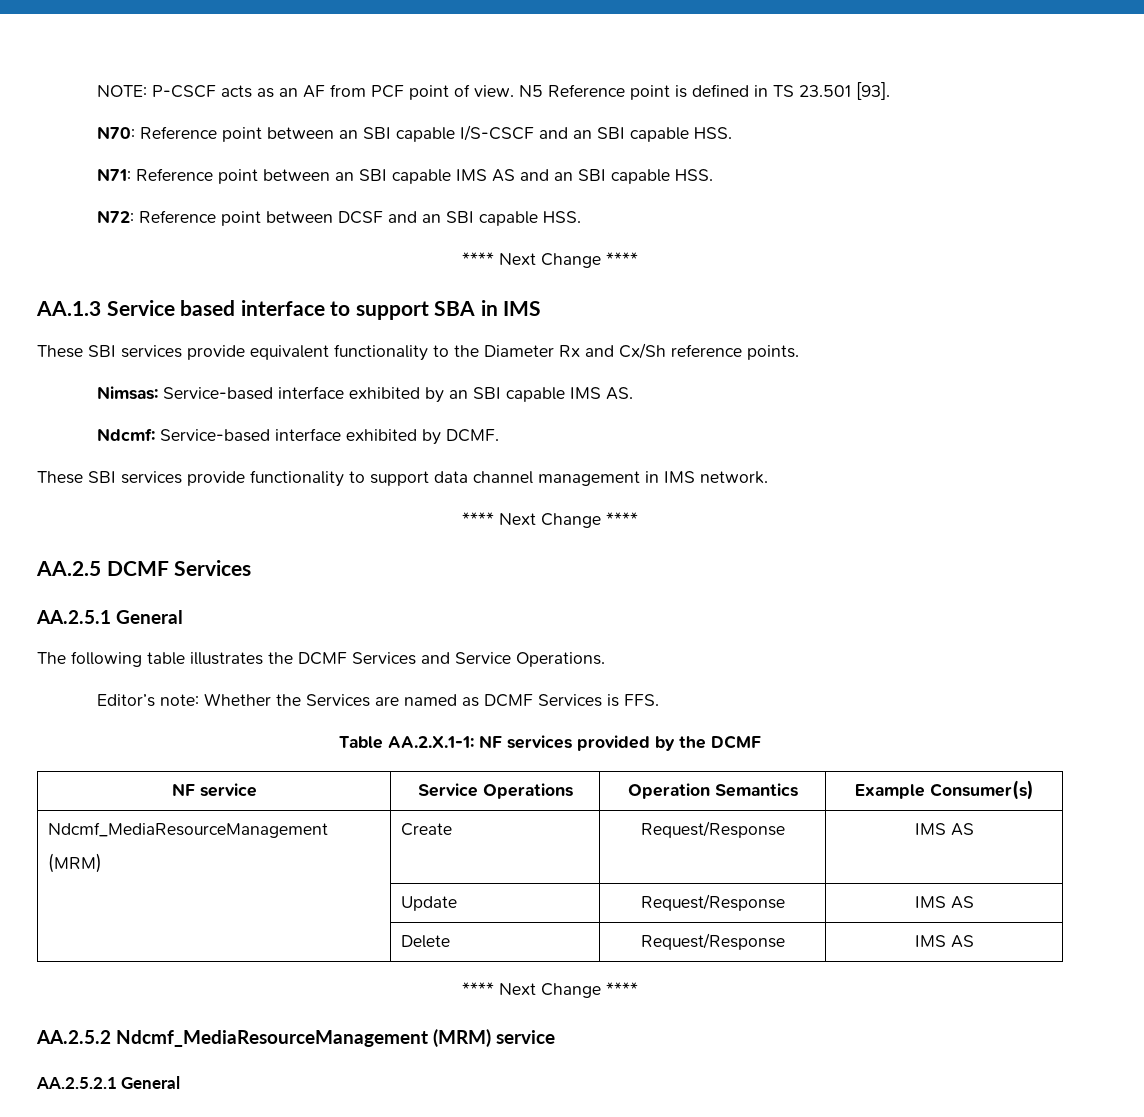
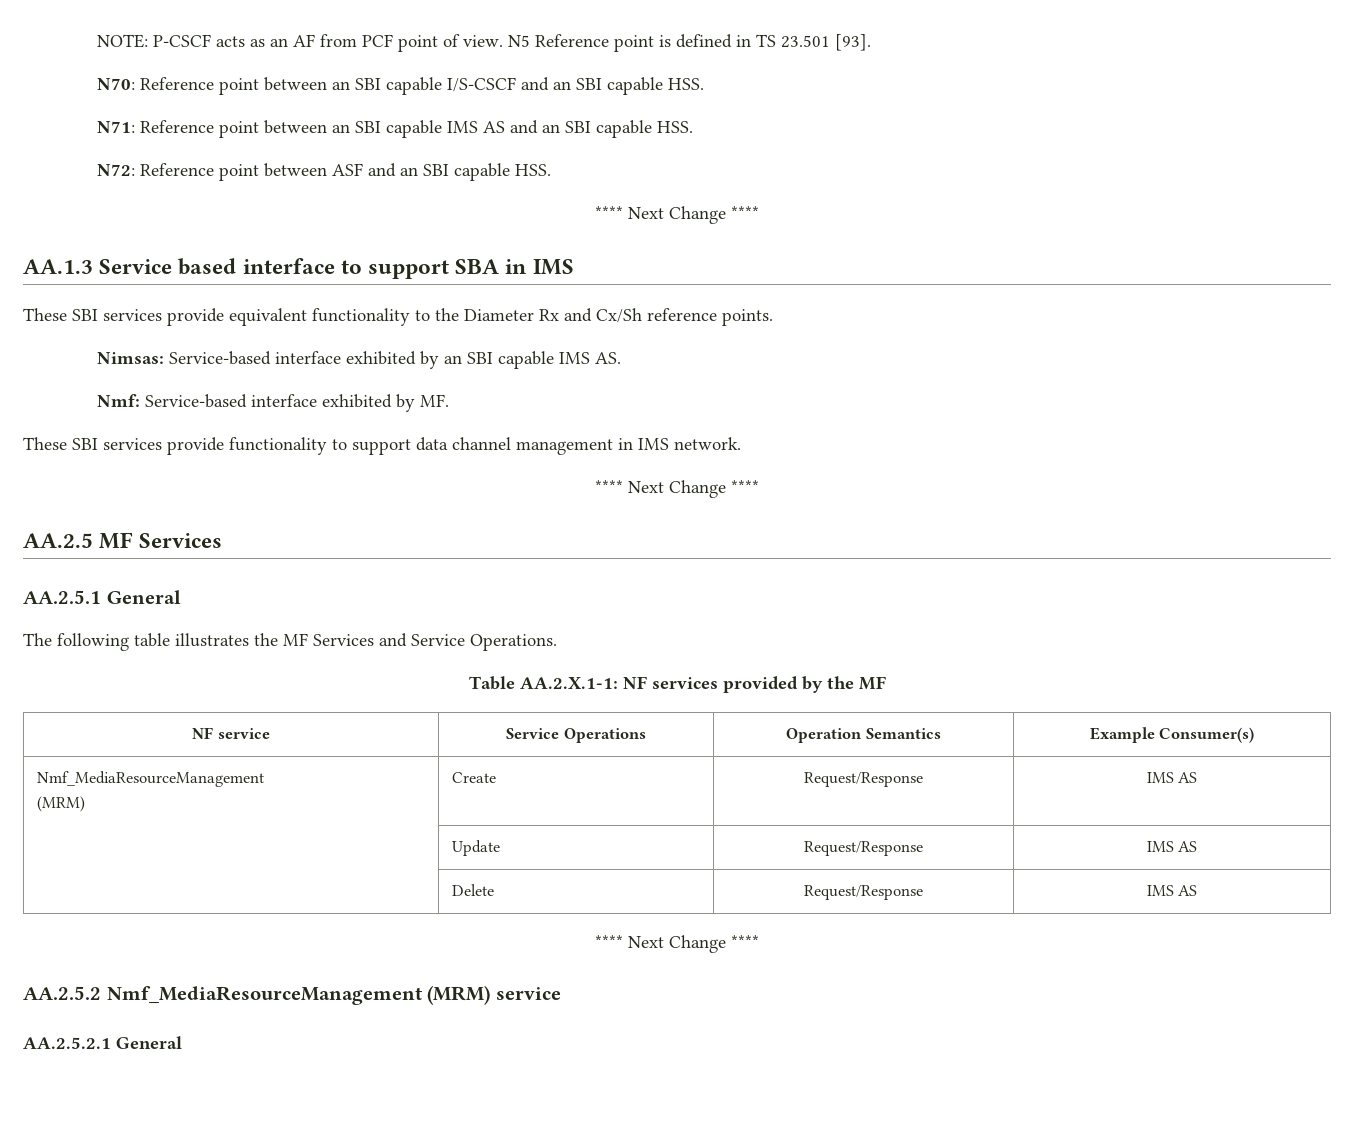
- N72: Reference point between DCSF and an SBI capable HSS.
+ N72: Reference point between ASF and an SBI capable HSS.
- Ndcmf: Service-based interface exhibited by DCMF.
+ Nmf: Service-based interface exhibited by MF.
- AA.2.5 DCMF Services
+ AA.2.5 MF Services
- The following table illustrates the DCMF Services and Service Operations.
+ The following table illustrates the MF Services and Service Operations.
- Editor’s note: Whether the Services are named as DCMF Services is FFS.
- Table AA.2.X.1-1: NF services provided by the DCMF
+ Table AA.2.X.1-1: NF services provided by the MF
  NF service | Service Operations | Operation Semantics | Example Consumer(s)
- Ndcmf_MediaResourceManagement
+ Nmf_MediaResourceManagement
- AA.2.5.2 Ndcmf_MediaResourceManagement (MRM) service
+ AA.2.5.2 Nmf_MediaResourceManagement (MRM) service

